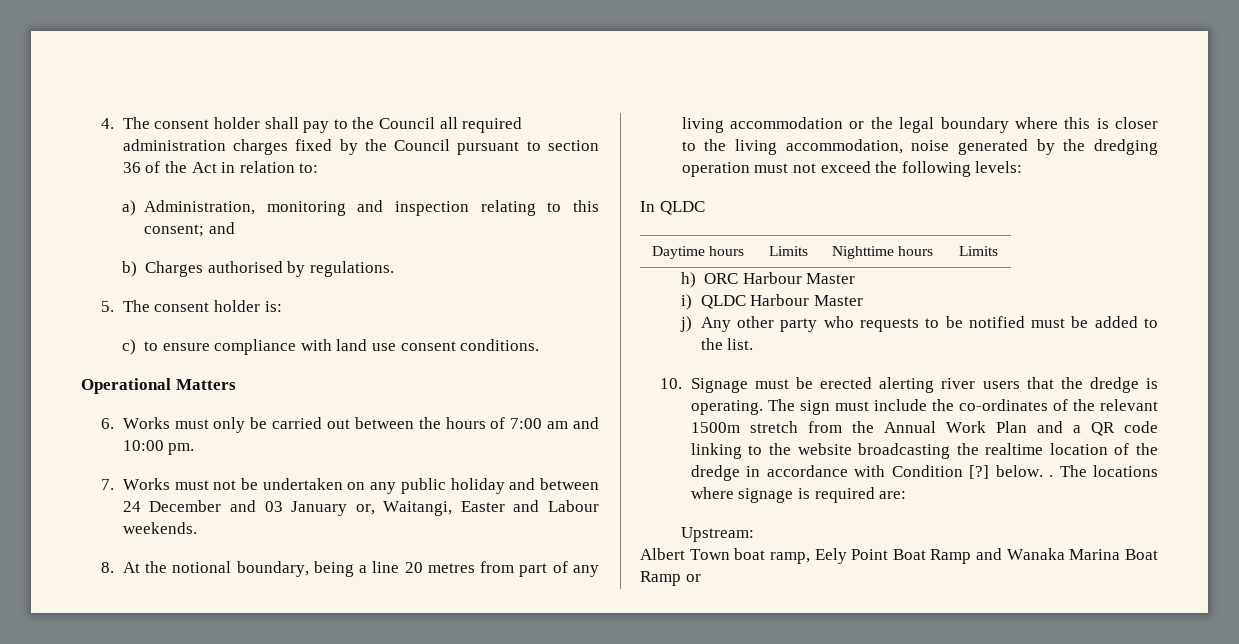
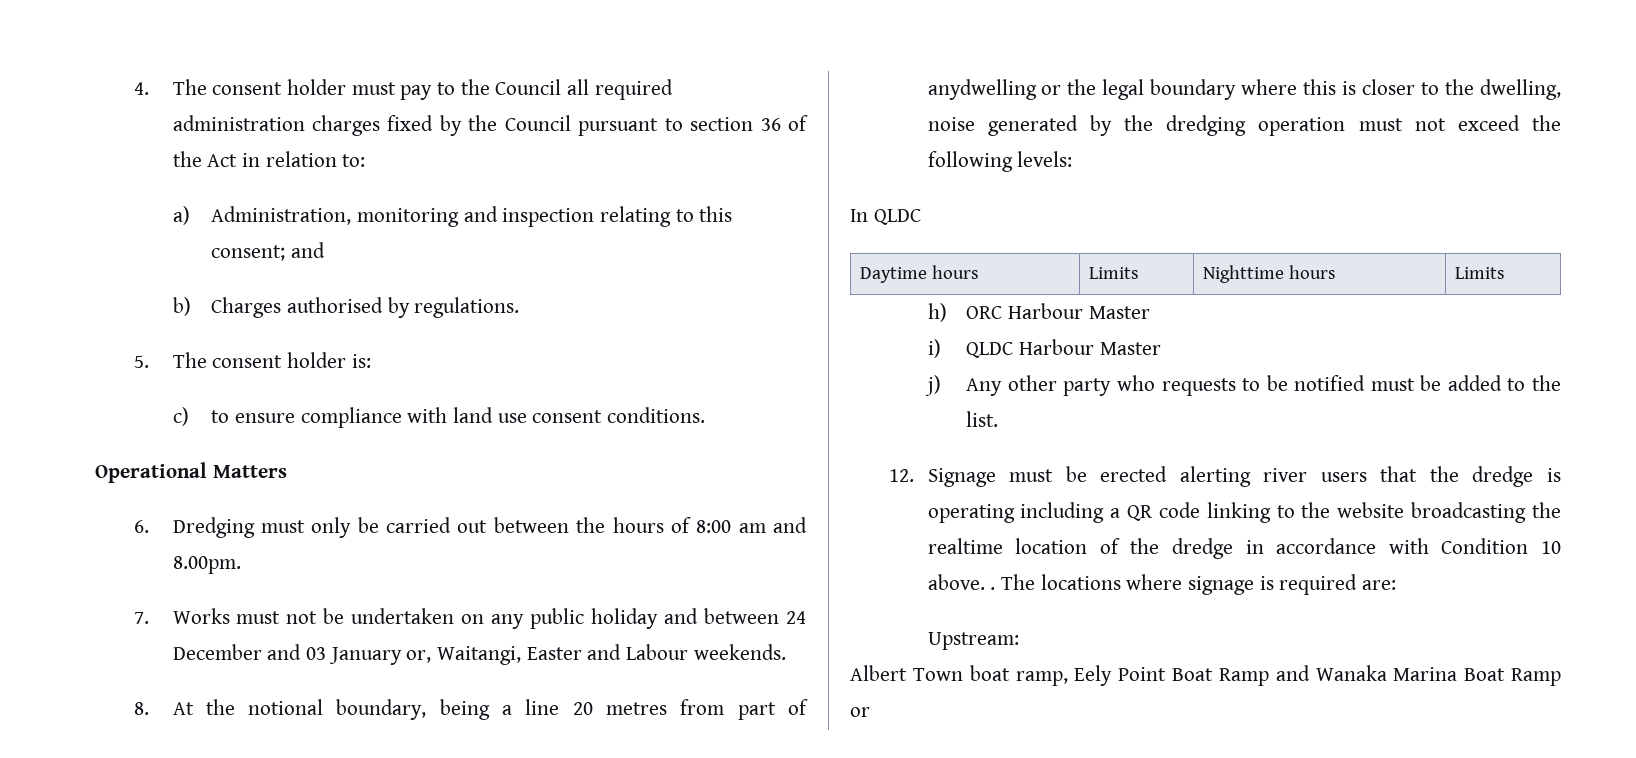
- 4. The consent holder shall pay to the Council all required administration charges fixed by the Council pursuant to section 36 of the Act in relation to:
+ 4. The consent holder must pay to the Council all required administration charges fixed by the Council pursuant to section 36 of the Act in relation to:
- 6. Works must only be carried out between the hours of 7:00 am and 10:00 pm.
+ 6. Dredging must only be carried out between the hours of 8:00 am and 8.00pm.
- 8. At the notional boundary, being a line 20 metres from part of any living accommodation or the legal boundary where this is closer to the living accommodation, noise generated by the dredging operation must not exceed the following levels:
+ 8. At the notional boundary, being a line 20 metres from part of anydwelling or the legal boundary where this is closer to the dwelling, noise generated by the dredging operation must not exceed the following levels:
- 10. Signage must be erected alerting river users that the dredge is operating. The sign must include the co-ordinates of the relevant 1500m stretch from the Annual Work Plan and a QR code linking to the website broadcasting the realtime location of the dredge in accordance with Condition [?] below. .
+ 12. Signage must be erected alerting river users that the dredge is operating including a QR code linking to the website broadcasting the realtime location of the dredge in accordance with Condition 10 above. .

